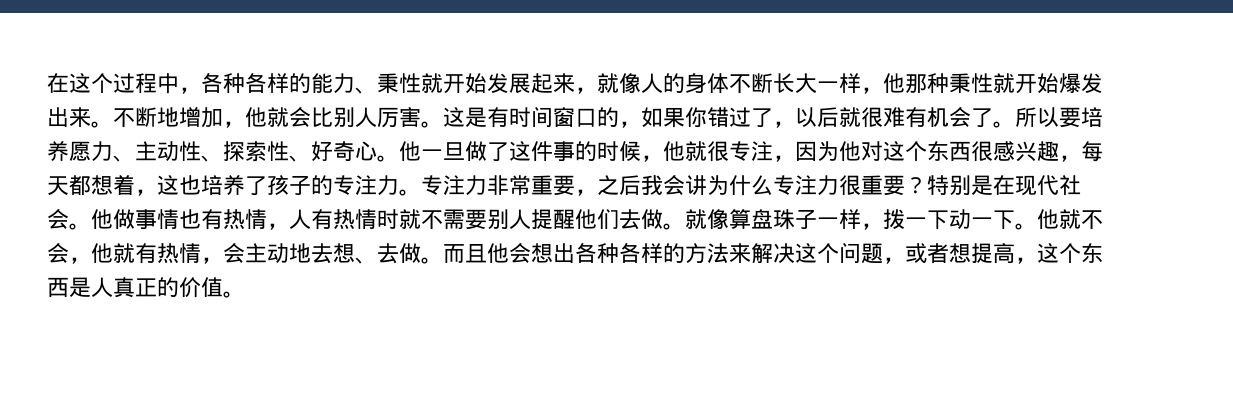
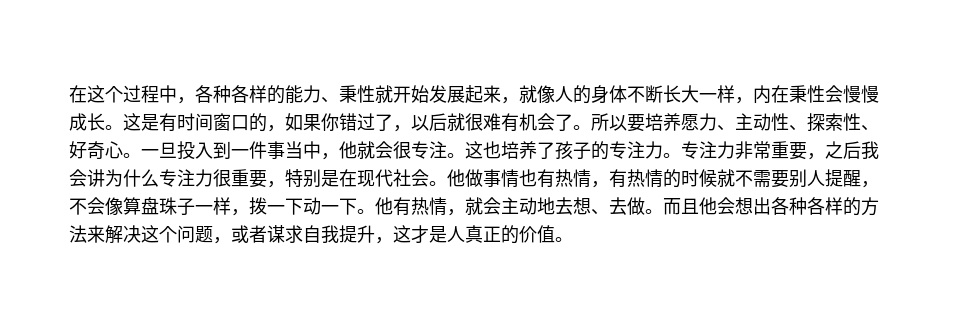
- 在这个过程中，各种各样的能力、秉性就开始发展起来，就像人的身体不断长大一样，他那种秉性就开始爆发出来。不断地增加，他就会比别人厉害。
+ 在这个过程中，各种各样的能力、秉性就开始发展起来，就像人的身体不断长大一样，内在秉性会慢慢成长。
- 他一旦做了这件事的时候，他就很专注，因为他对这个东西很感兴趣，每天都想着，这也培养了孩子的专注力。
+ 一旦投入到一件事当中，他就会很专注。这也培养了孩子的专注力。
- 专注力非常重要，之后我会讲为什么专注力很重要？特别是在现代社会。
+ 专注力非常重要，之后我会讲为什么专注力很重要，特别是在现代社会。
- 他做事情也有热情，人有热情时就不需要别人提醒他们去做。就像算盘珠子一样，拨一下动一下。
+ 他做事情也有热情，有热情的时候就不需要别人提醒，不会像算盘珠子一样，拨一下动一下。
- 他就不会，他就有热情，会主动地去想、去做。
+ 他有热情，就会主动地去想、去做。
- 而且他会想出各种各样的方法来解决这个问题，或者想提高，这个东西是人真正的价值。
+ 而且他会想出各种各样的方法来解决这个问题，或者谋求自我提升，这才是人真正的价值。

